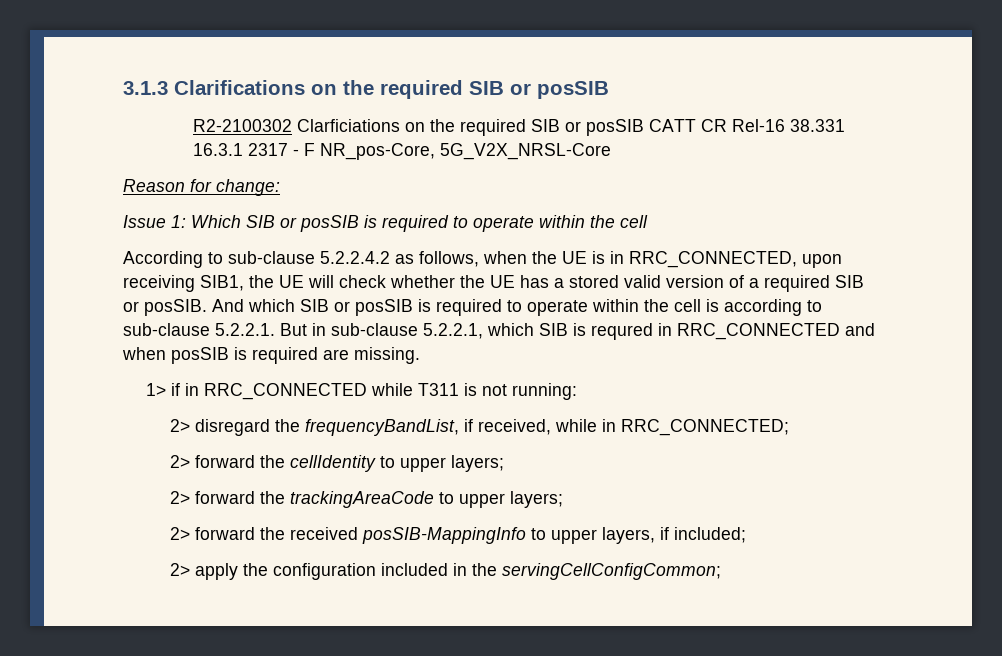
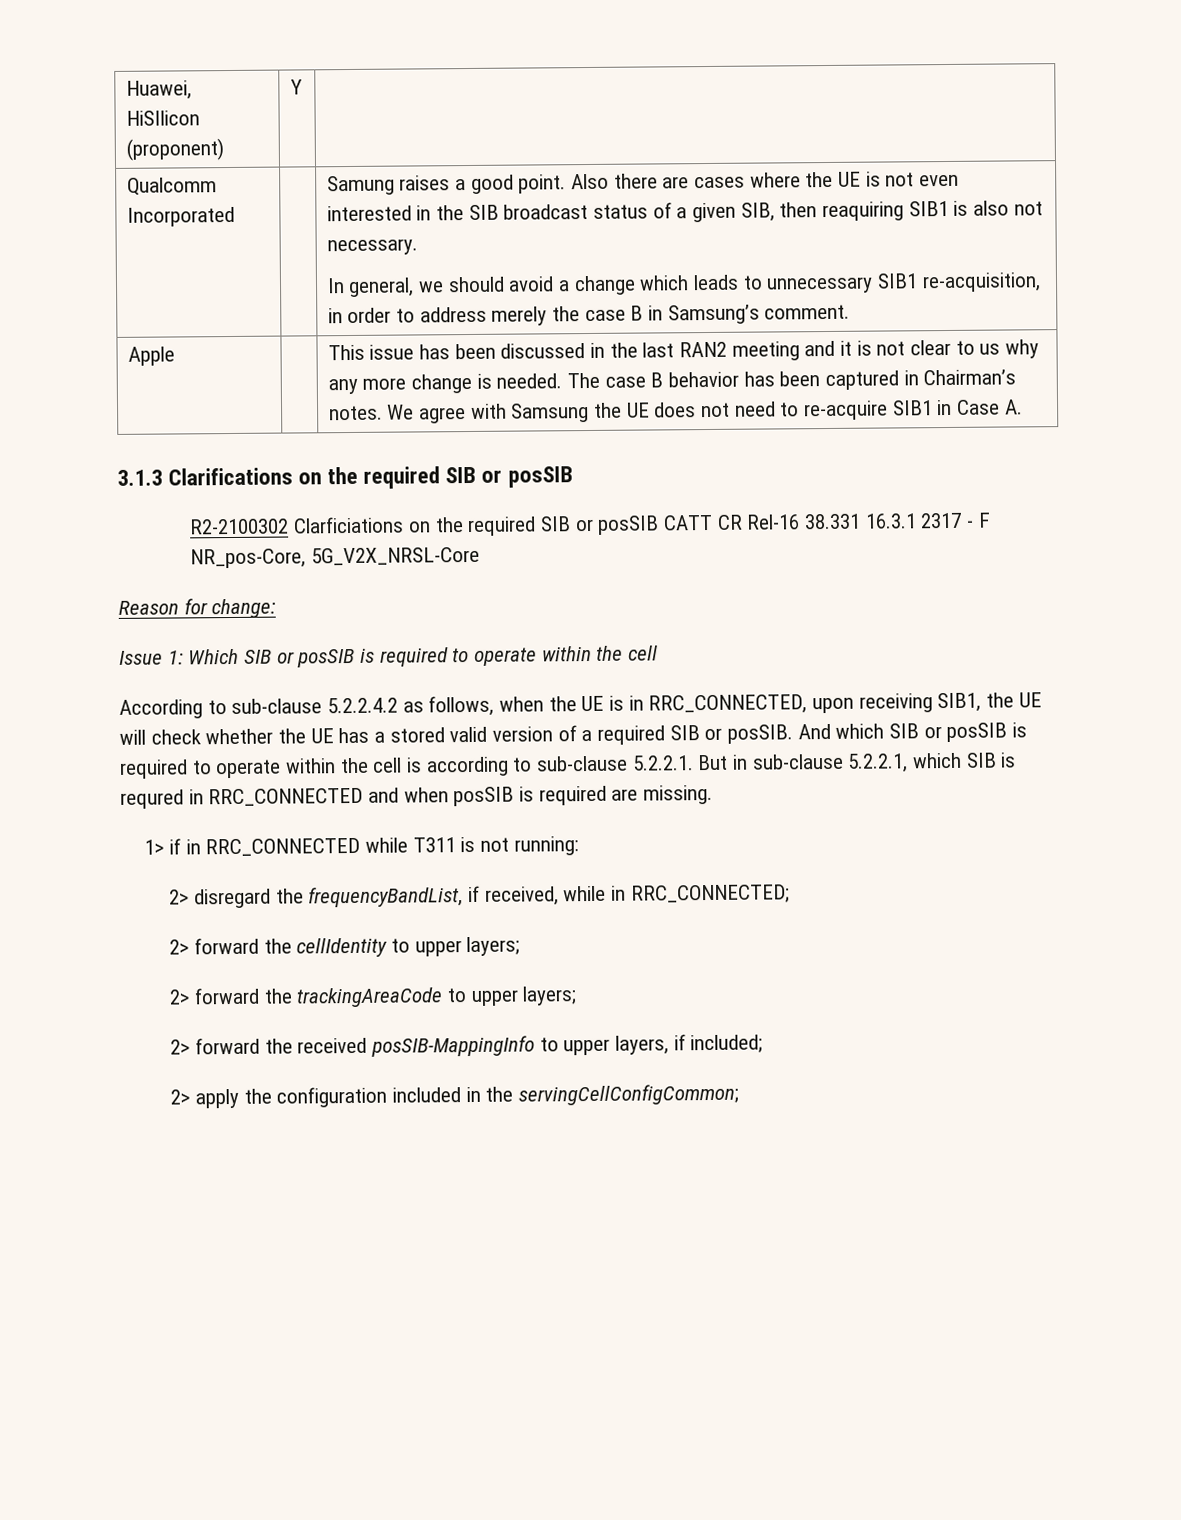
+ Huawei, HiSIlicon (proponent) | Y |
+ Qualcomm Incorporated | | Samung raises a good point. Also there are cases where the UE is not even interested in the SIB broadcast status of a given SIB, then reaquiring SIB1 is also not necessary.
+ In general, we should avoid a change which leads to unnecessary SIB1 re-acquisition, in order to address merely the case B in Samsung’s comment.
+ Apple | | This issue has been discussed in the last RAN2 meeting and it is not clear to us why any more change is needed. The case B behavior has been captured in Chairman’s notes. We agree with Samsung the UE does not need to re-acquire SIB1 in Case A.

